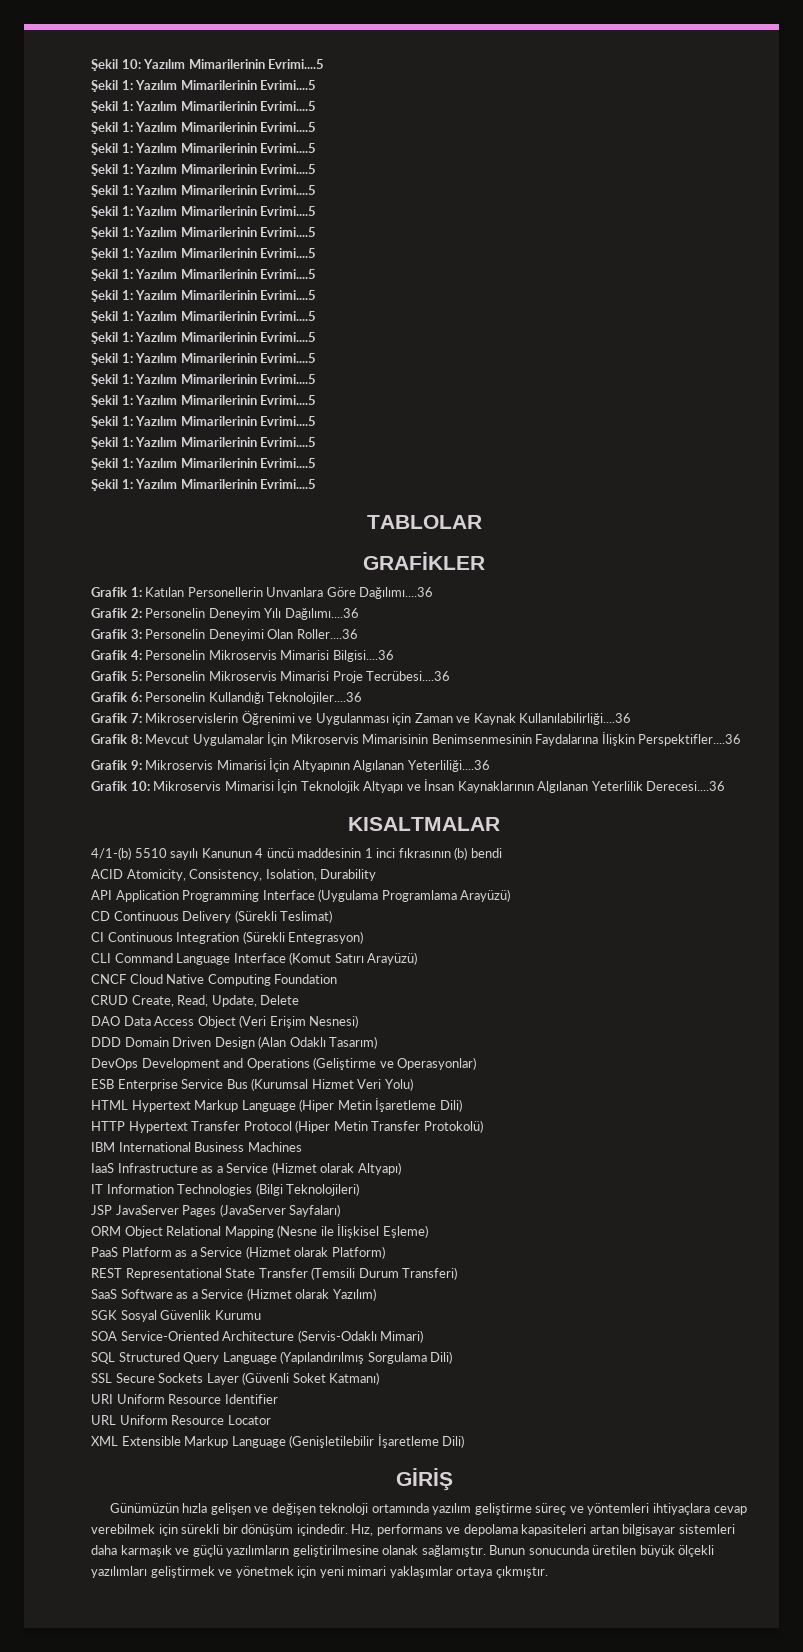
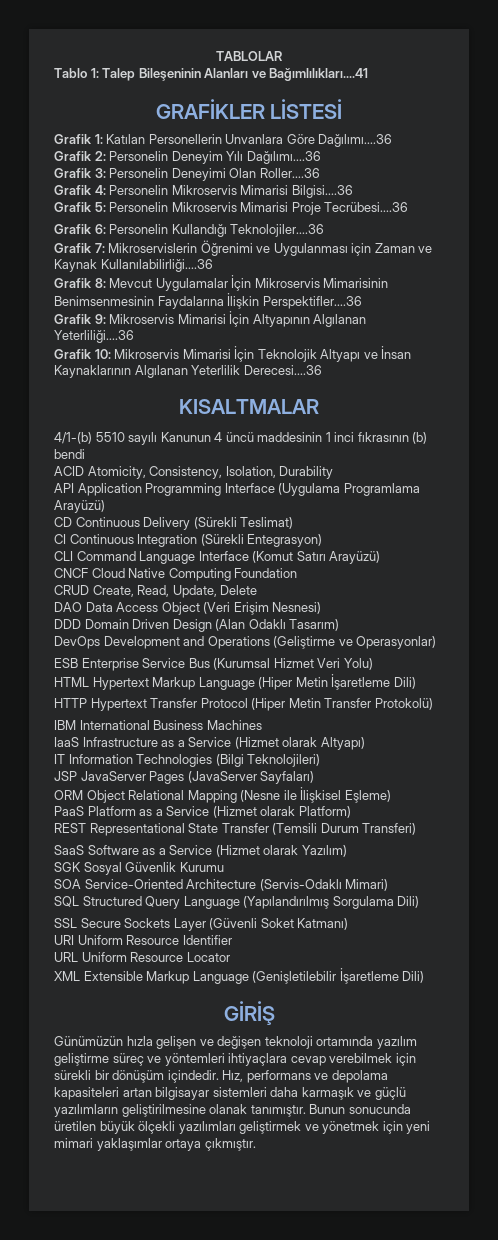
- Şekil 10: Yazılım Mimarilerinin Evrimi....5
- Şekil 1: Yazılım Mimarilerinin Evrimi....5
- Şekil 1: Yazılım Mimarilerinin Evrimi....5
- Şekil 1: Yazılım Mimarilerinin Evrimi....5
- Şekil 1: Yazılım Mimarilerinin Evrimi....5
- Şekil 1: Yazılım Mimarilerinin Evrimi....5
- Şekil 1: Yazılım Mimarilerinin Evrimi....5
- Şekil 1: Yazılım Mimarilerinin Evrimi....5
- Şekil 1: Yazılım Mimarilerinin Evrimi....5
- Şekil 1: Yazılım Mimarilerinin Evrimi....5
- Şekil 1: Yazılım Mimarilerinin Evrimi....5
- Şekil 1: Yazılım Mimarilerinin Evrimi....5
- Şekil 1: Yazılım Mimarilerinin Evrimi....5
- Şekil 1: Yazılım Mimarilerinin Evrimi....5
- Şekil 1: Yazılım Mimarilerinin Evrimi....5
- Şekil 1: Yazılım Mimarilerinin Evrimi....5
- Şekil 1: Yazılım Mimarilerinin Evrimi....5
- Şekil 1: Yazılım Mimarilerinin Evrimi....5
- Şekil 1: Yazılım Mimarilerinin Evrimi....5
- Şekil 1: Yazılım Mimarilerinin Evrimi....5
- Şekil 1: Yazılım Mimarilerinin Evrimi....5
  TABLOLAR
+ Tablo 1: Talep Bileşeninin Alanları ve Bağımlılıkları....41
- GRAFİKLER
+ GRAFİKLER LİSTESİ
- Hız, performans ve depolama kapasiteleri artan bilgisayar sistemleri daha karmaşık ve güçlü yazılımların geliştirilmesine olanak sağlamıştır.
+ Hız, performans ve depolama kapasiteleri artan bilgisayar sistemleri daha karmaşık ve güçlü yazılımların geliştirilmesine olanak tanımıştır.

